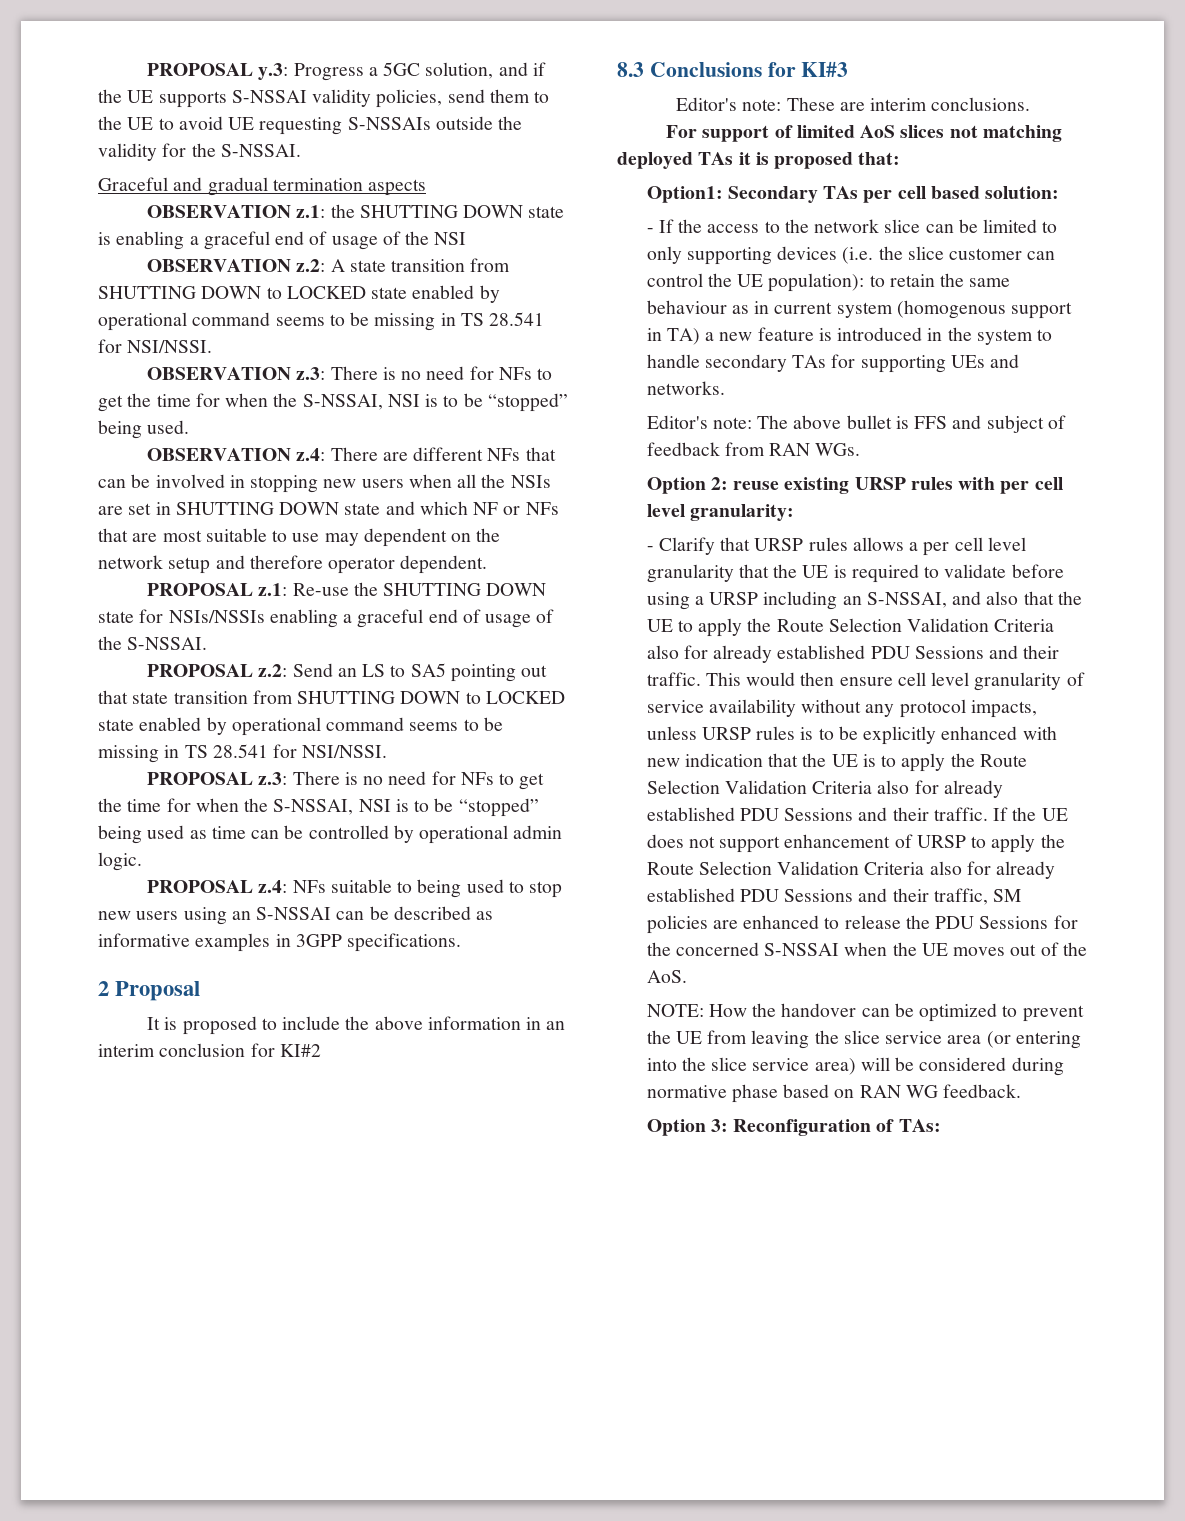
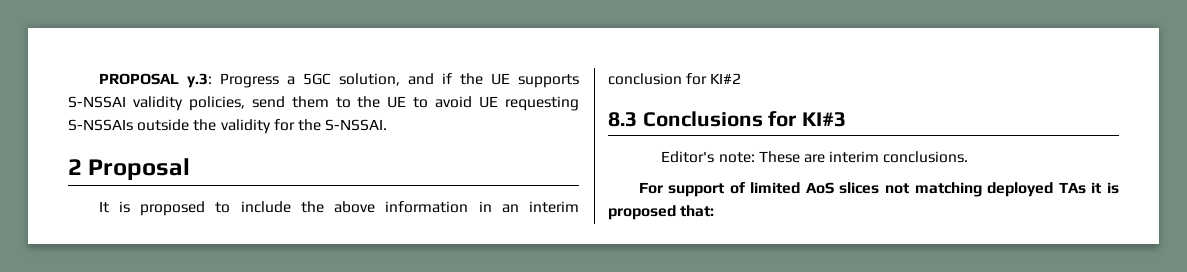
- Graceful and gradual termination aspects
- OBSERVATION z.1: the SHUTTING DOWN state is enabling a graceful end of usage of the NSI
- OBSERVATION z.2: A state transition from SHUTTING DOWN to LOCKED state enabled by operational command seems to be missing in TS 28.541 for NSI/NSSI.
- OBSERVATION z.3: There is no need for NFs to get the time for when the S-NSSAI, NSI is to be “stopped” being used.
- OBSERVATION z.4: There are different NFs that can be involved in stopping new users when all the NSIs are set in SHUTTING DOWN state and which NF or NFs that are most suitable to use may dependent on the network setup and therefore operator dependent.
- PROPOSAL z.1: Re-use the SHUTTING DOWN state for NSIs/NSSIs enabling a graceful end of usage of the S-NSSAI.
- PROPOSAL z.2: Send an LS to SA5 pointing out that state transition from SHUTTING DOWN to LOCKED state enabled by operational command seems to be missing in TS 28.541 for NSI/NSSI.
- PROPOSAL z.3: There is no need for NFs to get the time for when the S-NSSAI, NSI is to be “stopped” being used as time can be controlled by operational admin logic.
- PROPOSAL z.4: NFs suitable to being used to stop new users using an S-NSSAI can be described as informative examples in 3GPP specifications.
- Option1: Secondary TAs per cell based solution:
- - If the access to the network slice can be limited to only supporting devices (i.e. the slice customer can control the UE population): to retain the same behaviour as in current system (homogenous support in TA) a new feature is introduced in the system to handle secondary TAs for supporting UEs and networks.
- Editor's note: The above bullet is FFS and subject of feedback from RAN WGs.
- Option 2: reuse existing URSP rules with per cell level granularity:
- - Clarify that URSP rules allows a per cell level granularity that the UE is required to validate before using a URSP including an S-NSSAI, and also that the UE to apply the Route Selection Validation Criteria also for already established PDU Sessions and their traffic. This would then ensure cell level granularity of service availability without any protocol impacts, unless URSP rules is to be explicitly enhanced with new indication that the UE is to apply the Route Selection Validation Criteria also for already established PDU Sessions and their traffic. If the UE does not support enhancement of URSP to apply the Route Selection Validation Criteria also for already established PDU Sessions and their traffic, SM policies are enhanced to release the PDU Sessions for the concerned S-NSSAI when the UE moves out of the AoS.
- NOTE: How the handover can be optimized to prevent the UE from leaving the slice service area (or entering into the slice service area) will be considered during normative phase based on RAN WG feedback.
- Option 3: Reconfiguration of TAs:

